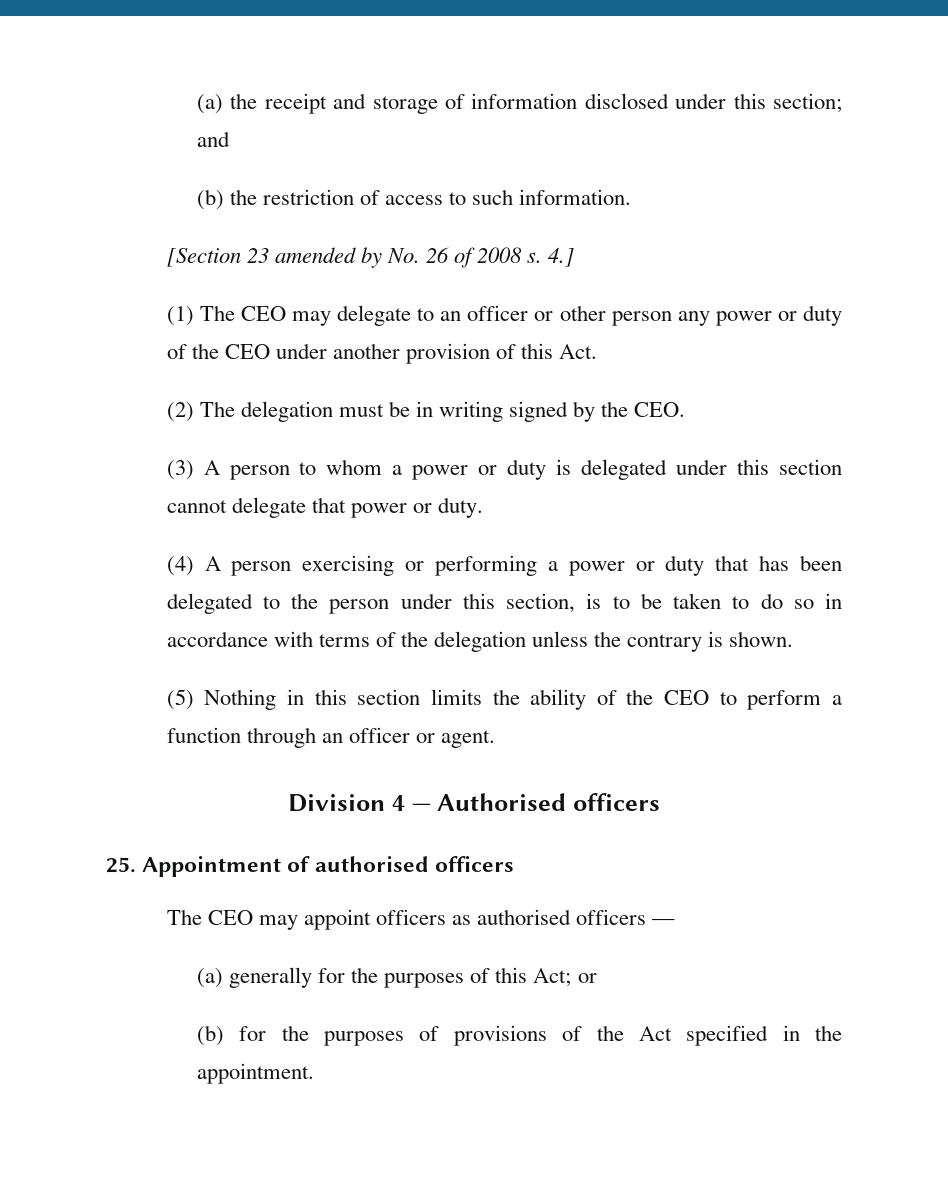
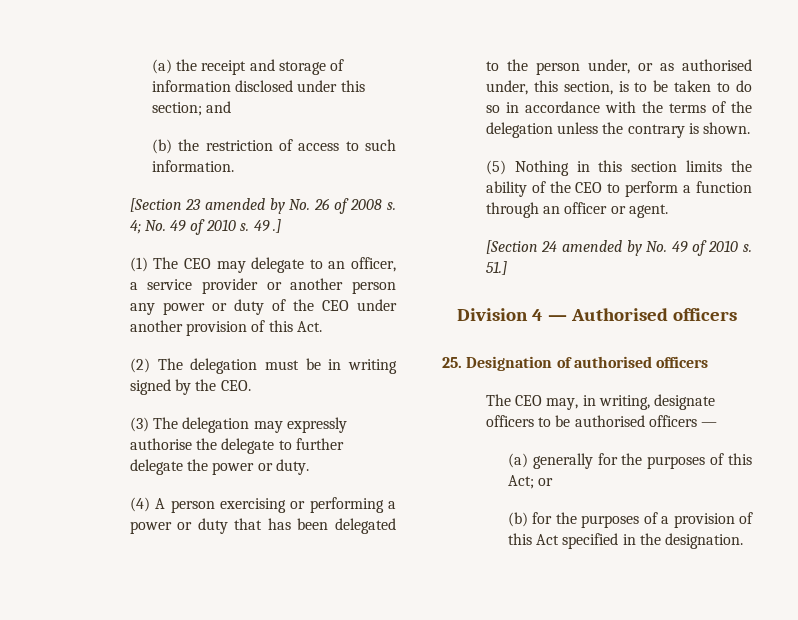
- 4.]
+ 4; No. 49 of 2010 s. 49 .]
- (1) The CEO may delegate to an officer or other person any power or duty of the CEO under another provision of this Act.
+ (1) The CEO may delegate to an officer, a service provider or another person any power or duty of the CEO under another provision of this Act.
- (3) A person to whom a power or duty is delegated under this section cannot delegate that power or duty.
+ (3) The delegation may expressly authorise the delegate to further delegate the power or duty.
- (4) A person exercising or performing a power or duty that has been delegated to the person under this section, is to be taken to do so in accordance with terms of the delegation unless the contrary is shown.
+ (4) A person exercising or performing a power or duty that has been delegated to the person under, or as authorised under, this section, is to be taken to do so in accordance with the terms of the delegation unless the contrary is shown.
+ [Section 24 amended by No. 49 of 2010 s. 51.]
- 25. Appointment of authorised officers
+ 25. Designation of authorised officers
- The CEO may appoint officers as authorised officers —
+ The CEO may, in writing, designate officers to be authorised officers —
- (b) for the purposes of provisions of the Act specified in the appointment.
+ (b) for the purposes of a provision of this Act specified in the designation.

